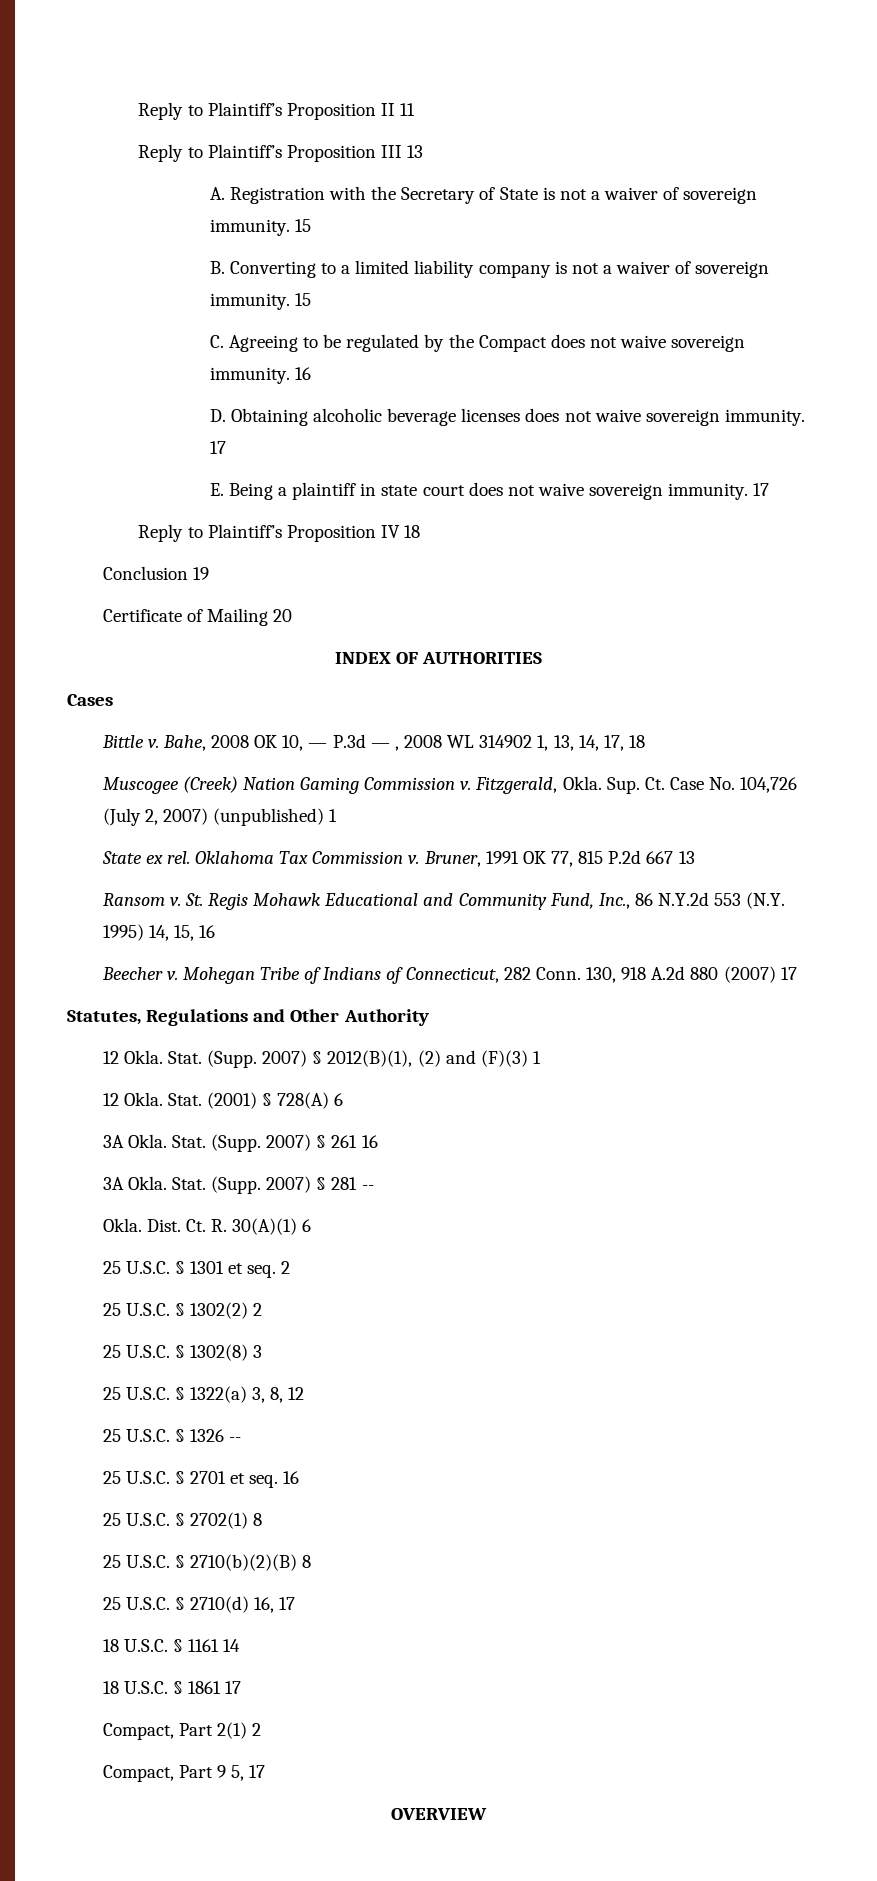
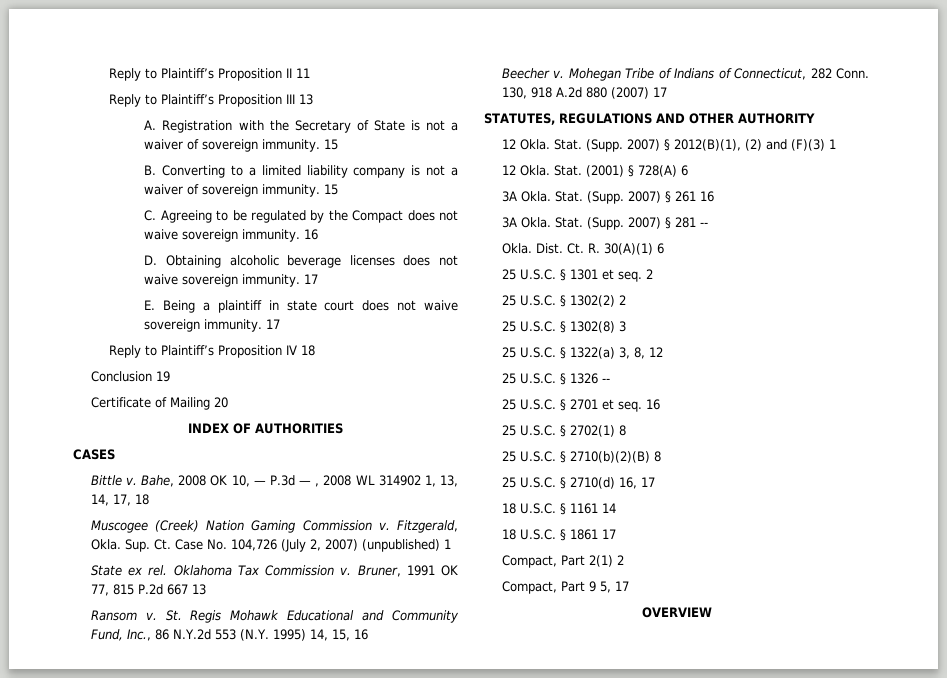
- Cases
+ CASES
- Statutes, Regulations and Other Authority
+ STATUTES, REGULATIONS AND OTHER AUTHORITY

